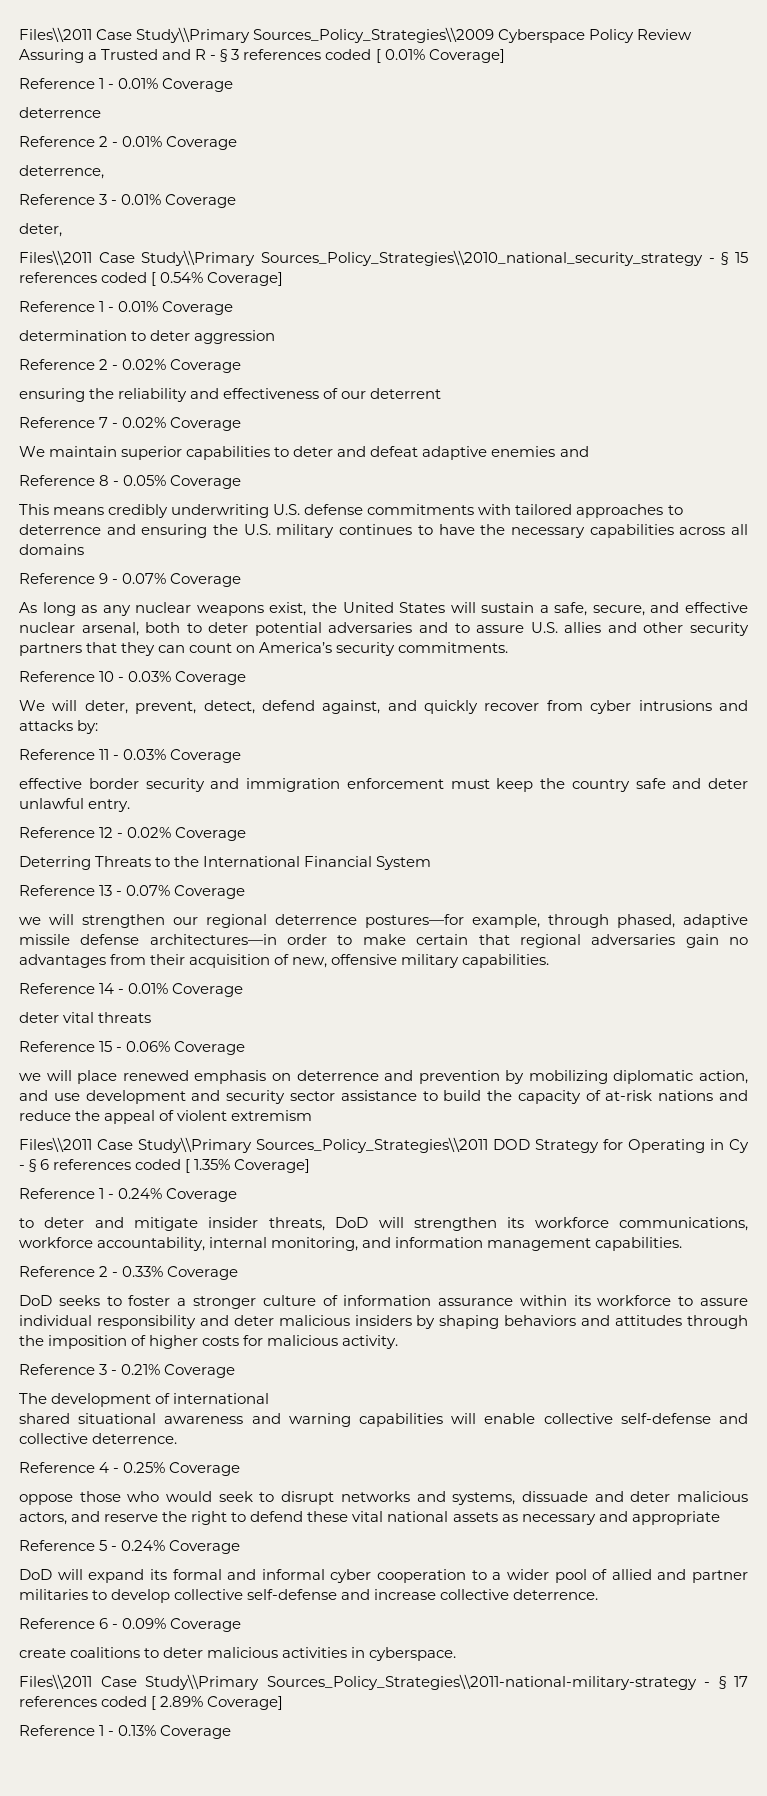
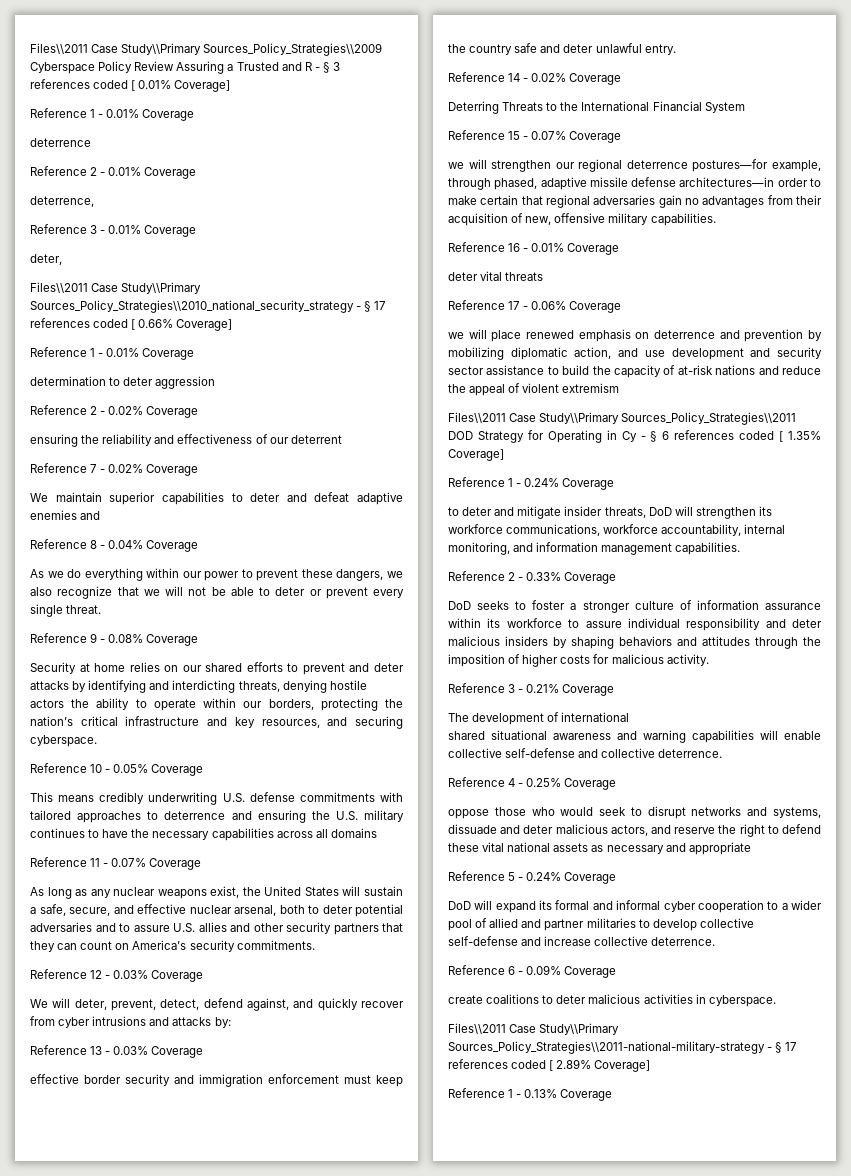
- Files\\2011 Case Study\\Primary Sources_Policy_Strategies\\2010_national_security_strategy - § 15 references coded [ 0.54% Coverage]
+ Files\\2011 Case Study\\Primary Sources_Policy_Strategies\\2010_national_security_strategy - § 17 references coded [ 0.66% Coverage]
- Reference 8 - 0.05% Coverage
+ Reference 8 - 0.04% Coverage
+ As we do everything within our power to prevent these dangers, we also recognize that we will not be able to deter or prevent every single threat.
+ Reference 9 - 0.08% Coverage
+ Security at home relies on our shared efforts to prevent and deter attacks by identifying and interdicting threats, denying hostile actors the ability to operate within our borders, protecting the nation’s critical infrastructure and key resources, and securing cyberspace.
+ Reference 10 - 0.05% Coverage
- Reference 9 - 0.07% Coverage
+ Reference 11 - 0.07% Coverage
- Reference 10 - 0.03% Coverage
+ Reference 12 - 0.03% Coverage
- Reference 11 - 0.03% Coverage
+ Reference 13 - 0.03% Coverage
- Reference 12 - 0.02% Coverage
+ Reference 14 - 0.02% Coverage
- Reference 13 - 0.07% Coverage
+ Reference 15 - 0.07% Coverage
- Reference 14 - 0.01% Coverage
+ Reference 16 - 0.01% Coverage
- Reference 15 - 0.06% Coverage
+ Reference 17 - 0.06% Coverage

